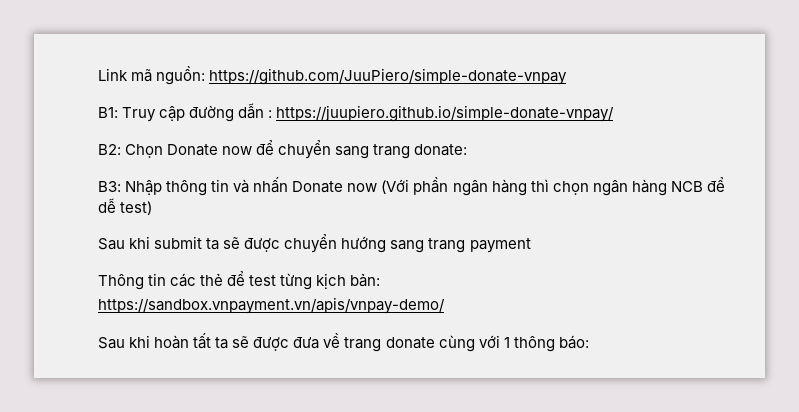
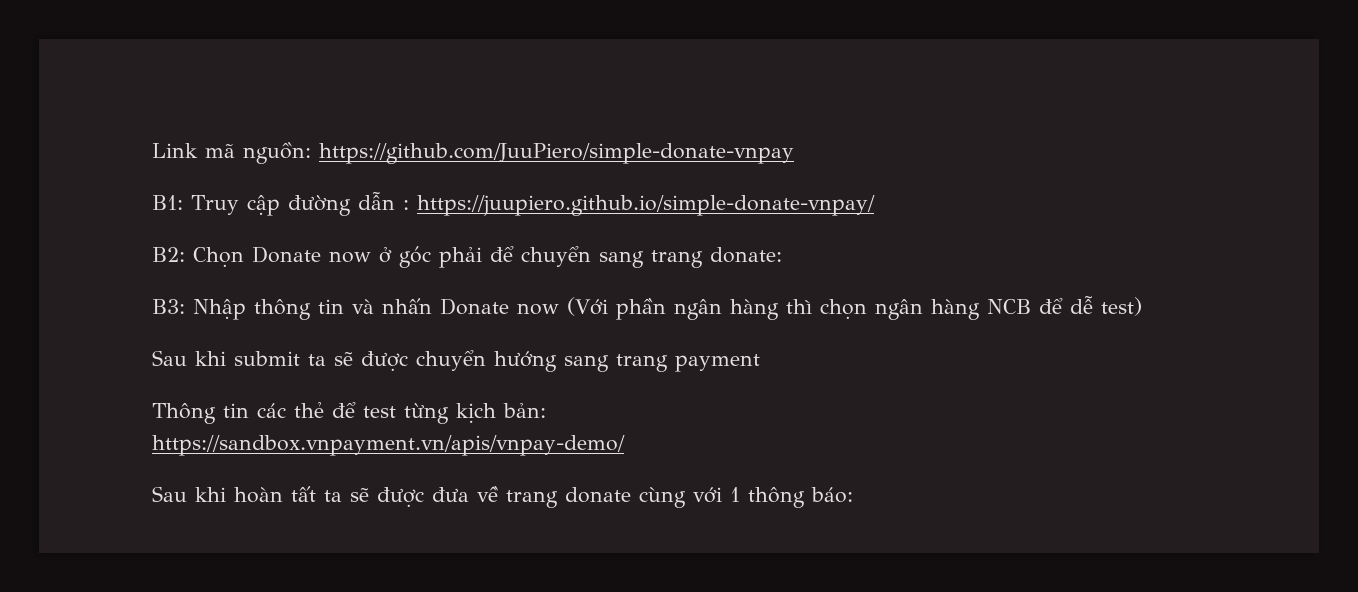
- B2: Chọn Donate now để chuyển sang trang donate:
+ B2: Chọn Donate now ở góc phải để chuyển sang trang donate:

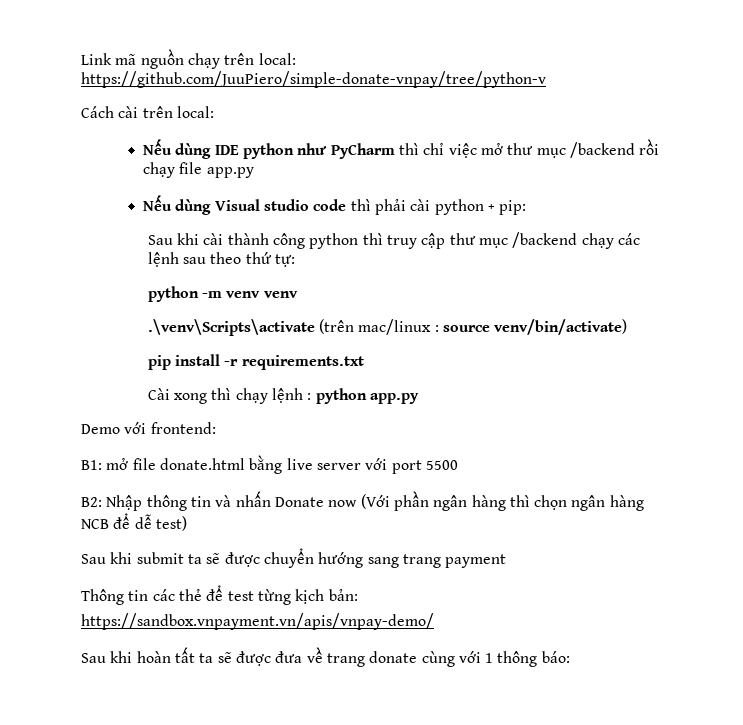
- Link mã nguồn: https://github.com/JuuPiero/simple-donate-vnpay
- B1: Truy cập đường dẫn : https://juupiero.github.io/simple-donate-vnpay/
- B2: Chọn Donate now ở góc phải để chuyển sang trang donate:
- B3: Nhập thông tin và nhấn Donate now (Với phần ngân hàng thì chọn ngân hàng NCB để dễ test)
+ Link mã nguồn chạy trên local: https://github.com/JuuPiero/simple-donate-vnpay/tree/python-v
+ Cách cài trên local:
+ Nếu dùng IDE python như PyCharm thì chỉ việc mở thư mục /backend rồi chạy file app.py
+ Nếu dùng Visual studio code thì phải cài python + pip:
+ Sau khi cài thành công python thì truy cập thư mục /backend chạy các lệnh sau theo thứ tự:
+ python -m venv venv
+ .\venv\Scripts\activate (trên mac/linux : source venv/bin/activate)
+ pip install -r requirements.txt
+ Cài xong thì chạy lệnh : python app.py
+ Demo với frontend:
+ B1: mở file donate.html bằng live server với port 5500
+ B2: Nhập thông tin và nhấn Donate now (Với phần ngân hàng thì chọn ngân hàng NCB để dễ test)

